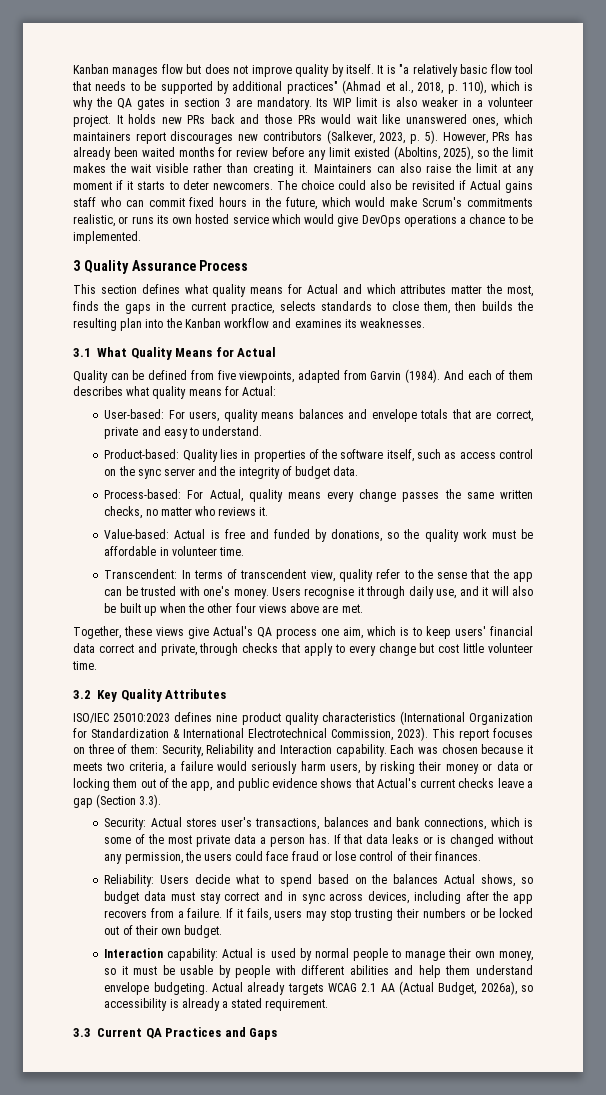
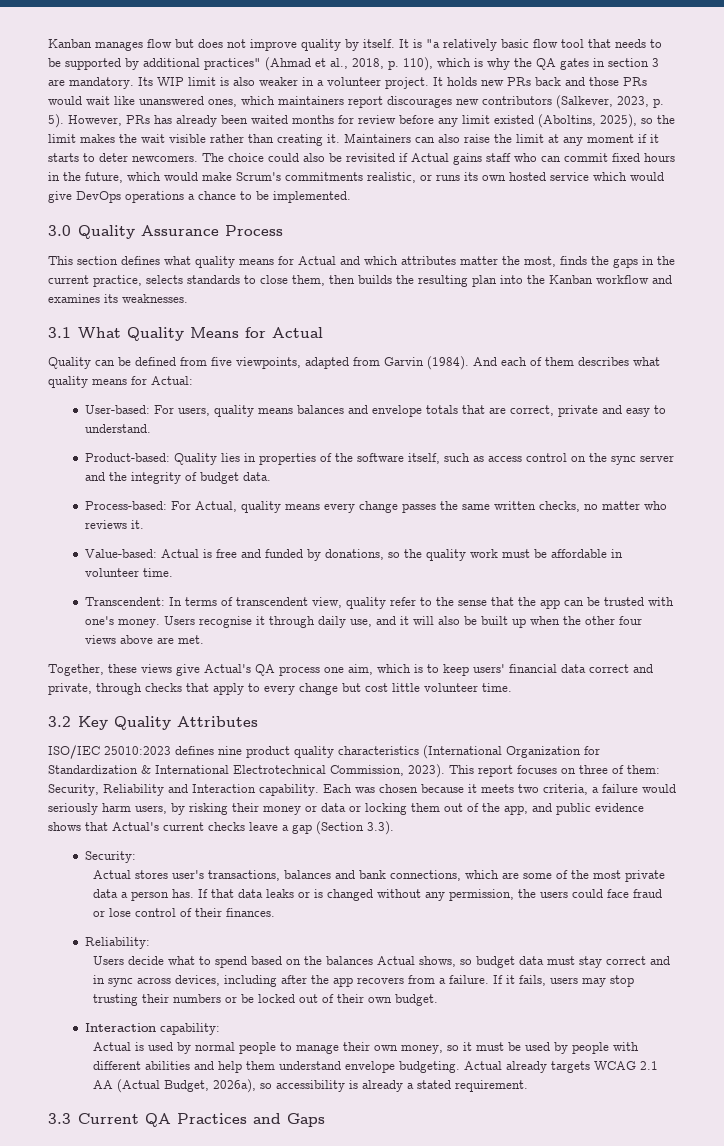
- 3 Quality Assurance Process
+ 3.0 Quality Assurance Process
- Security: Actual stores user's transactions, balances and bank connections, which is some of the most private data a person has.
+ Security:
+ Actual stores user's transactions, balances and bank connections, which are some of the most private data a person has.
- Reliability: Users decide what to spend based on the balances Actual shows, so budget data must stay correct and in sync across devices, including after the app recovers from a failure.
+ Reliability:
+ Users decide what to spend based on the balances Actual shows, so budget data must stay correct and in sync across devices, including after the app recovers from a failure.
- Interaction capability: Actual is used by normal people to manage their own money, so it must be usable by people with different abilities and help them understand envelope budgeting.
+ Interaction capability:
+ Actual is used by normal people to manage their own money, so it must be used by people with different abilities and help them understand envelope budgeting.

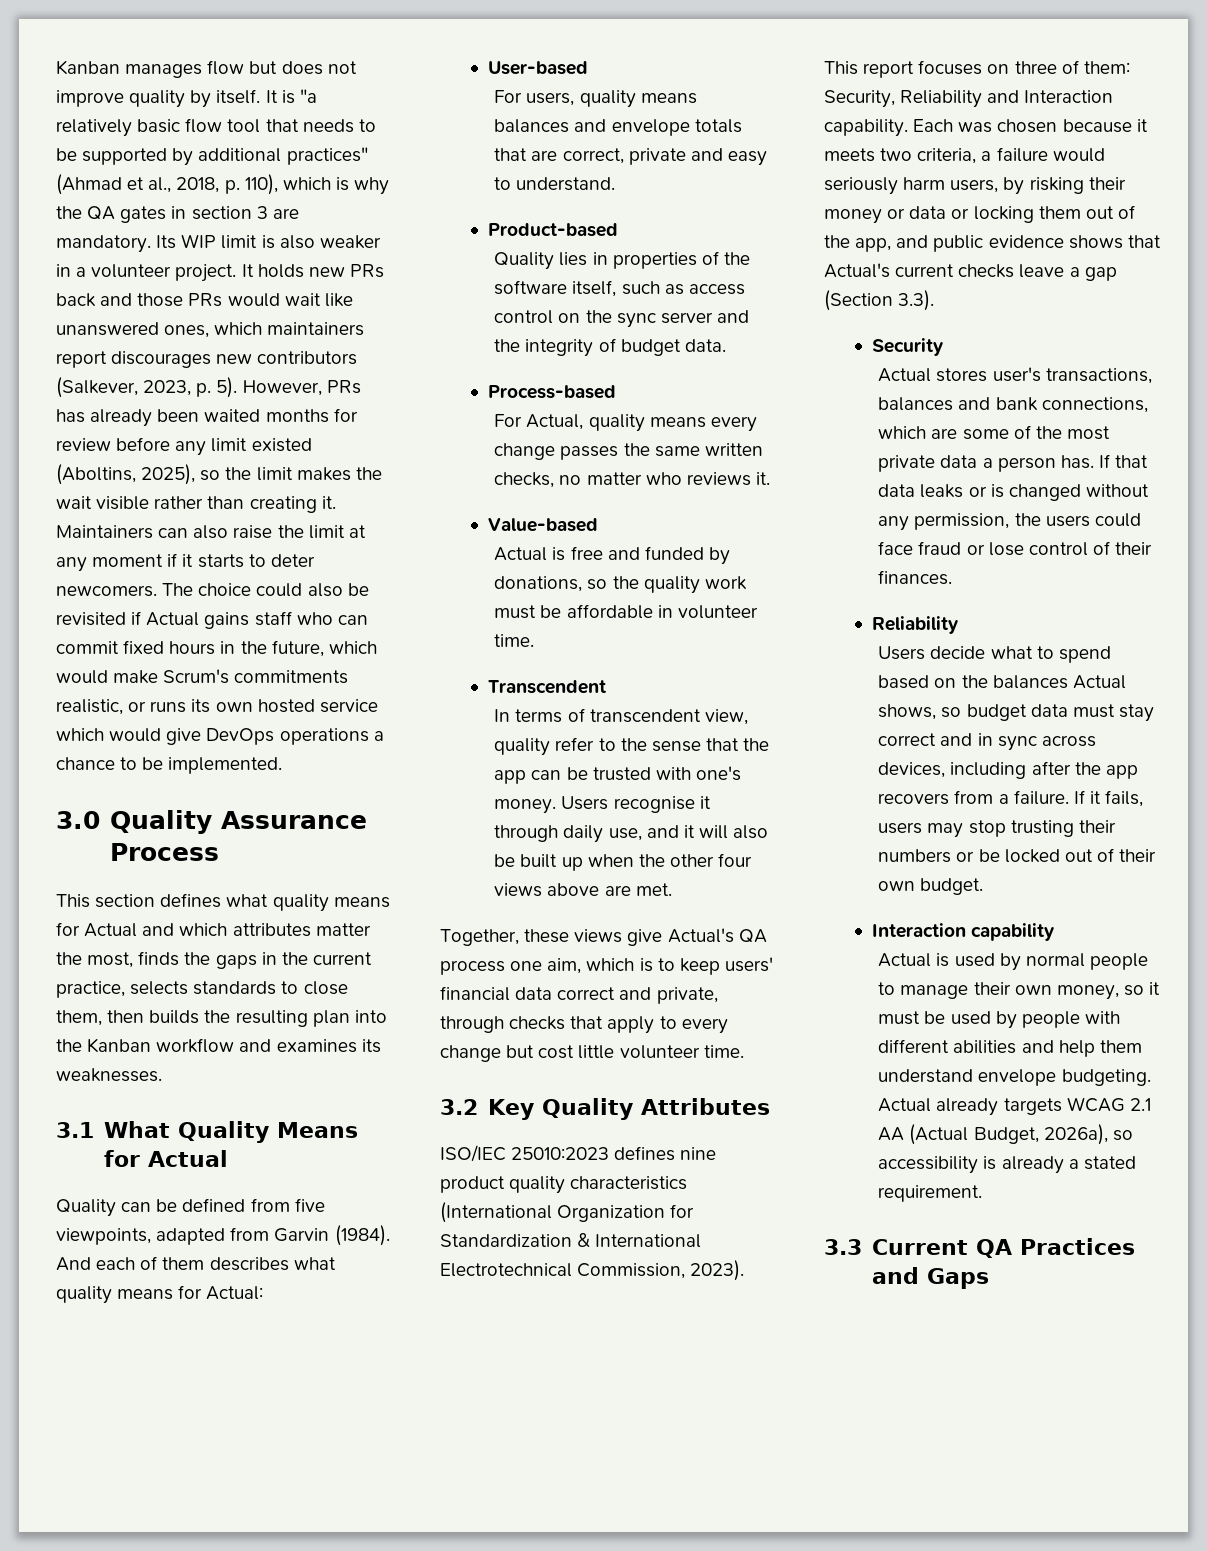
- User-based: For users, quality means balances and envelope totals that are correct, private and easy to understand.
+ User-based
+ For users, quality means balances and envelope totals that are correct, private and easy to understand.
- Product-based: Quality lies in properties of the software itself, such as access control on the sync server and the integrity of budget data.
+ Product-based
+ Quality lies in properties of the software itself, such as access control on the sync server and the integrity of budget data.
- Process-based: For Actual, quality means every change passes the same written checks, no matter who reviews it.
+ Process-based
+ For Actual, quality means every change passes the same written checks, no matter who reviews it.
- Value-based: Actual is free and funded by donations, so the quality work must be affordable in volunteer time.
+ Value-based
+ Actual is free and funded by donations, so the quality work must be affordable in volunteer time.
- Transcendent: In terms of transcendent view, quality refer to the sense that the app can be trusted with one's money.
+ Transcendent
+ In terms of transcendent view, quality refer to the sense that the app can be trusted with one's money.
- Security:
+ Security
  If that data leaks or is changed without any permission, the users could face fraud or lose control of their finances.
- Reliability:
+ Reliability
- Interaction capability:
+ Interaction capability

